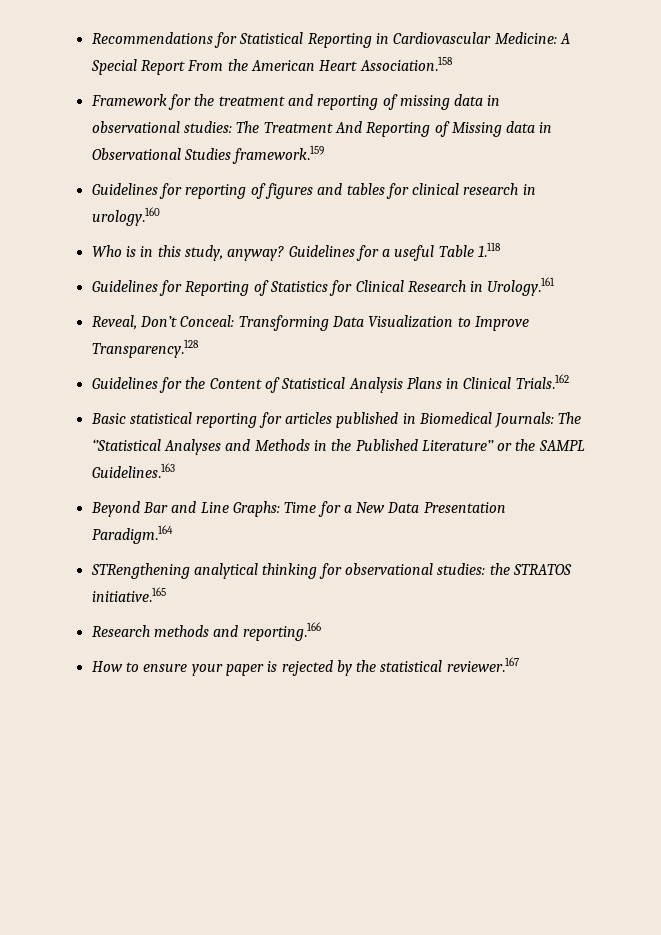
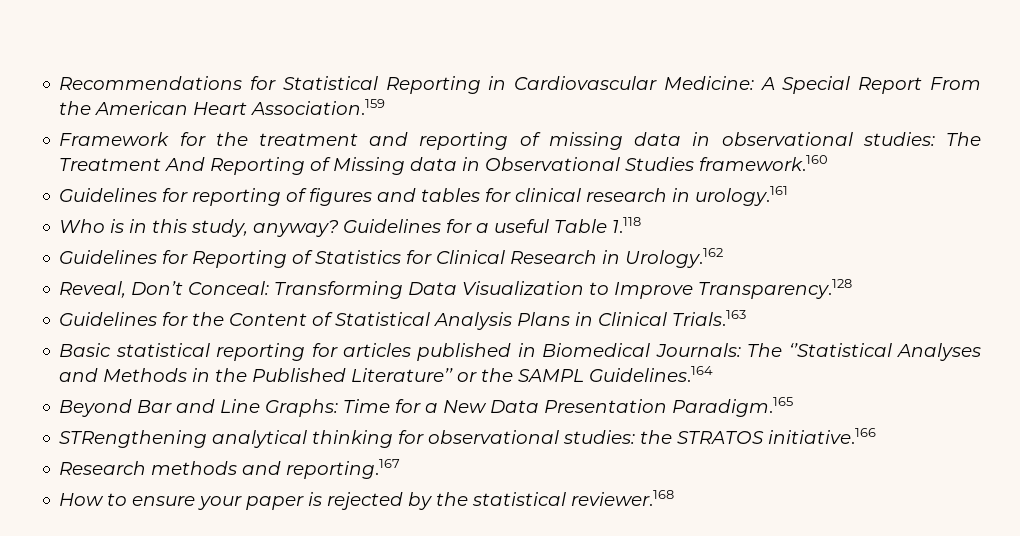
- Recommendations for Statistical Reporting in Cardiovascular Medicine: A Special Report From the American Heart Association.158
+ Recommendations for Statistical Reporting in Cardiovascular Medicine: A Special Report From the American Heart Association.159
- Framework for the treatment and reporting of missing data in observational studies: The Treatment And Reporting of Missing data in Observational Studies framework.159
+ Framework for the treatment and reporting of missing data in observational studies: The Treatment And Reporting of Missing data in Observational Studies framework.160
- Guidelines for reporting of figures and tables for clinical research in urology.160
+ Guidelines for reporting of figures and tables for clinical research in urology.161
- Guidelines for Reporting of Statistics for Clinical Research in Urology.161
+ Guidelines for Reporting of Statistics for Clinical Research in Urology.162
- Guidelines for the Content of Statistical Analysis Plans in Clinical Trials.162
+ Guidelines for the Content of Statistical Analysis Plans in Clinical Trials.163
- Basic statistical reporting for articles published in Biomedical Journals: The ‘’Statistical Analyses and Methods in the Published Literature’’ or the SAMPL Guidelines.163
+ Basic statistical reporting for articles published in Biomedical Journals: The ‘’Statistical Analyses and Methods in the Published Literature’’ or the SAMPL Guidelines.164
- Beyond Bar and Line Graphs: Time for a New Data Presentation Paradigm.164
+ Beyond Bar and Line Graphs: Time for a New Data Presentation Paradigm.165
- STRengthening analytical thinking for observational studies: the STRATOS initiative.165
+ STRengthening analytical thinking for observational studies: the STRATOS initiative.166
- Research methods and reporting.166
+ Research methods and reporting.167
- How to ensure your paper is rejected by the statistical reviewer.167
+ How to ensure your paper is rejected by the statistical reviewer.168

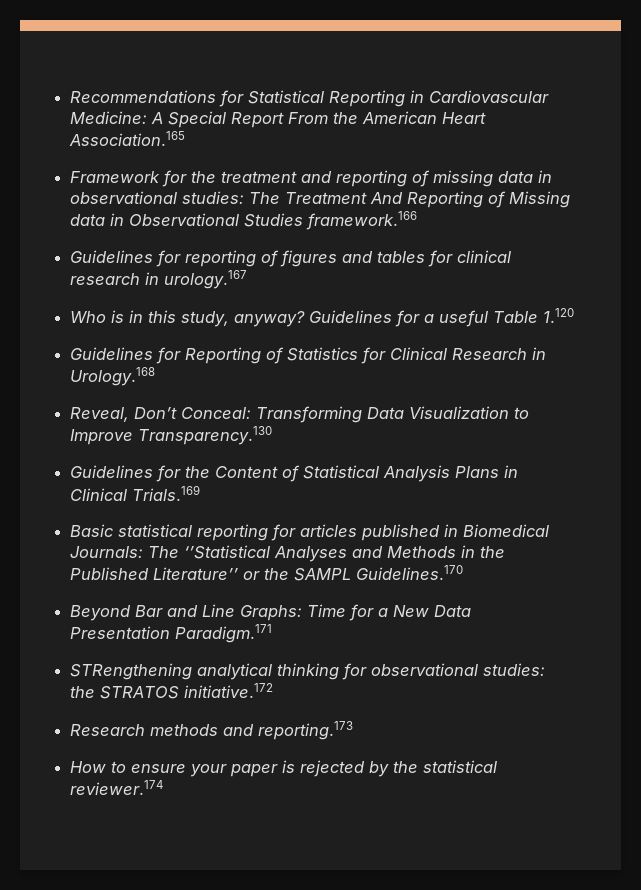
- Recommendations for Statistical Reporting in Cardiovascular Medicine: A Special Report From the American Heart Association.159
+ Recommendations for Statistical Reporting in Cardiovascular Medicine: A Special Report From the American Heart Association.165
- Framework for the treatment and reporting of missing data in observational studies: The Treatment And Reporting of Missing data in Observational Studies framework.160
+ Framework for the treatment and reporting of missing data in observational studies: The Treatment And Reporting of Missing data in Observational Studies framework.166
- Guidelines for reporting of figures and tables for clinical research in urology.161
+ Guidelines for reporting of figures and tables for clinical research in urology.167
- Guidelines for a useful Table 1.118
+ Guidelines for a useful Table 1.120
- Guidelines for Reporting of Statistics for Clinical Research in Urology.162
+ Guidelines for Reporting of Statistics for Clinical Research in Urology.168
- Reveal, Don’t Conceal: Transforming Data Visualization to Improve Transparency.128
+ Reveal, Don’t Conceal: Transforming Data Visualization to Improve Transparency.130
- Guidelines for the Content of Statistical Analysis Plans in Clinical Trials.163
+ Guidelines for the Content of Statistical Analysis Plans in Clinical Trials.169
- Basic statistical reporting for articles published in Biomedical Journals: The ‘’Statistical Analyses and Methods in the Published Literature’’ or the SAMPL Guidelines.164
+ Basic statistical reporting for articles published in Biomedical Journals: The ‘’Statistical Analyses and Methods in the Published Literature’’ or the SAMPL Guidelines.170
- Beyond Bar and Line Graphs: Time for a New Data Presentation Paradigm.165
+ Beyond Bar and Line Graphs: Time for a New Data Presentation Paradigm.171
- STRengthening analytical thinking for observational studies: the STRATOS initiative.166
+ STRengthening analytical thinking for observational studies: the STRATOS initiative.172
- Research methods and reporting.167
+ Research methods and reporting.173
- How to ensure your paper is rejected by the statistical reviewer.168
+ How to ensure your paper is rejected by the statistical reviewer.174

